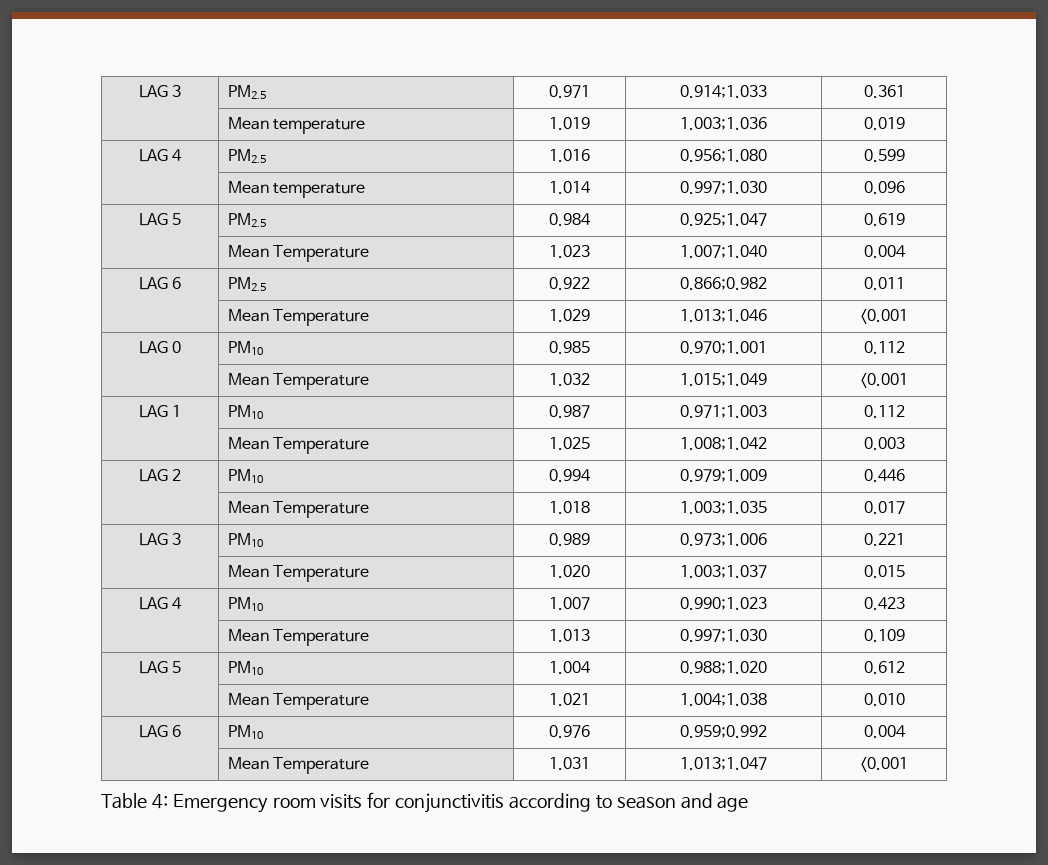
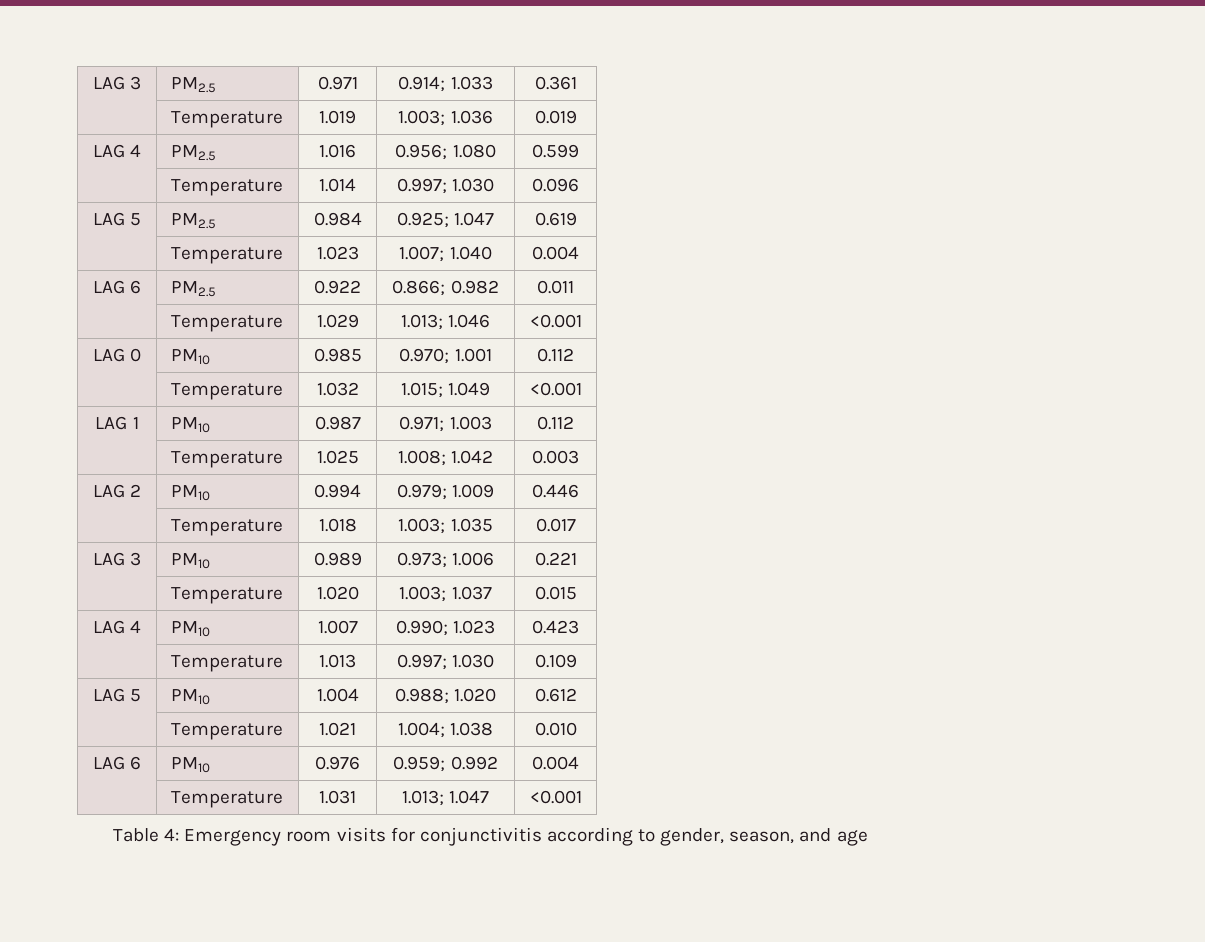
- LAG 3 | PM2.5 | 0.971 | 0.914;1.033 | 0.361
+ LAG 3 | PM2.5 | 0.971 | 0.914; 1.033 | 0.361
- | Mean temperature | 1.019 | 1.003;1.036 | 0.019
+ | Temperature | 1.019 | 1.003; 1.036 | 0.019
- LAG 4 | PM2.5 | 1.016 | 0.956;1.080 | 0.599
+ LAG 4 | PM2.5 | 1.016 | 0.956; 1.080 | 0.599
- | Mean temperature | 1.014 | 0.997;1.030 | 0.096
+ | Temperature | 1.014 | 0.997; 1.030 | 0.096
- LAG 5 | PM2.5 | 0.984 | 0.925;1.047 | 0.619
+ LAG 5 | PM2.5 | 0.984 | 0.925; 1.047 | 0.619
- | Mean Temperature | 1.023 | 1.007;1.040 | 0.004
+ | Temperature | 1.023 | 1.007; 1.040 | 0.004
- LAG 6 | PM2.5 | 0.922 | 0.866;0.982 | 0.011
+ LAG 6 | PM2.5 | 0.922 | 0.866; 0.982 | 0.011
- | Mean Temperature | 1.029 | 1.013;1.046 | <0.001
+ | Temperature | 1.029 | 1.013; 1.046 | <0.001
- LAG 0 | PM10 | 0.985 | 0.970;1.001 | 0.112
- | Mean Temperature | 1.032 | 1.015;1.049 | <0.001
+ LAG 0 | PM10 | 0.985 | 0.970; 1.001 | 0.112
+ | Temperature | 1.032 | 1.015; 1.049 | <0.001
- LAG 1 | PM10 | 0.987 | 0.971;1.003 | 0.112
- | Mean Temperature | 1.025 | 1.008;1.042 | 0.003
+ LAG 1 | PM10 | 0.987 | 0.971; 1.003 | 0.112
+ | Temperature | 1.025 | 1.008; 1.042 | 0.003
- LAG 2 | PM10 | 0.994 | 0.979;1.009 | 0.446
+ LAG 2 | PM10 | 0.994 | 0.979; 1.009 | 0.446
- | Mean Temperature | 1.018 | 1.003;1.035 | 0.017
+ | Temperature | 1.018 | 1.003; 1.035 | 0.017
- LAG 3 | PM10 | 0.989 | 0.973;1.006 | 0.221
+ LAG 3 | PM10 | 0.989 | 0.973; 1.006 | 0.221
- | Mean Temperature | 1.020 | 1.003;1.037 | 0.015
+ | Temperature | 1.020 | 1.003; 1.037 | 0.015
- LAG 4 | PM10 | 1.007 | 0.990;1.023 | 0.423
+ LAG 4 | PM10 | 1.007 | 0.990; 1.023 | 0.423
- | Mean Temperature | 1.013 | 0.997;1.030 | 0.109
+ | Temperature | 1.013 | 0.997; 1.030 | 0.109
- LAG 5 | PM10 | 1.004 | 0.988;1.020 | 0.612
+ LAG 5 | PM10 | 1.004 | 0.988; 1.020 | 0.612
- | Mean Temperature | 1.021 | 1.004;1.038 | 0.010
+ | Temperature | 1.021 | 1.004; 1.038 | 0.010
- LAG 6 | PM10 | 0.976 | 0.959;0.992 | 0.004
+ LAG 6 | PM10 | 0.976 | 0.959; 0.992 | 0.004
- | Mean Temperature | 1.031 | 1.013;1.047 | <0.001
+ | Temperature | 1.031 | 1.013; 1.047 | <0.001
- Table 4: Emergency room visits for conjunctivitis according to season and age
+ Table 4: Emergency room visits for conjunctivitis according to gender, season, and age

